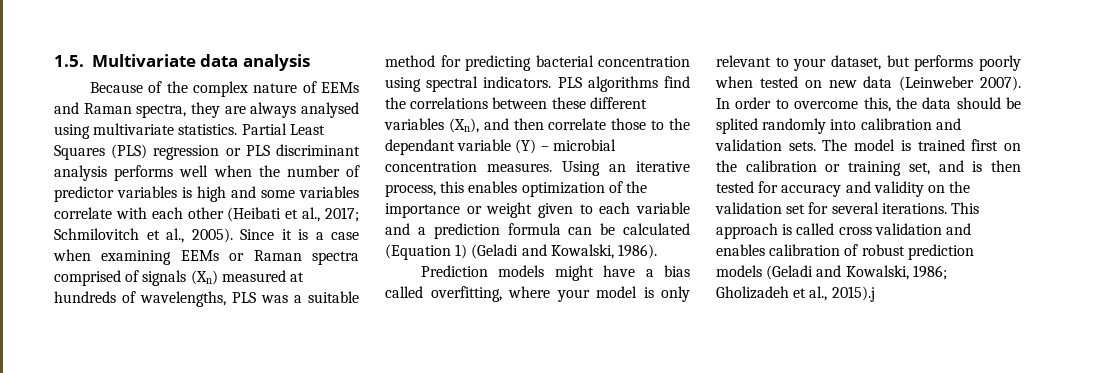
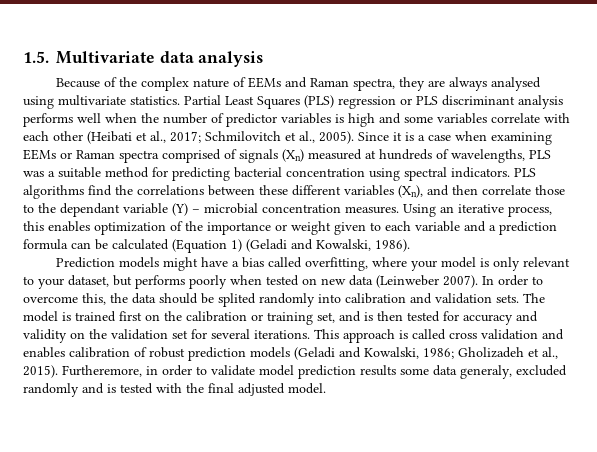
- This approach is called cross validation and enables calibration of robust prediction models (Geladi and Kowalski, 1986; Gholizadeh et al., 2015).j
+ This approach is called cross validation and enables calibration of robust prediction models (Geladi and Kowalski, 1986; Gholizadeh et al., 2015). Furtheremore, in order to validate model prediction results some data generaly, excluded randomly and is tested with the final adjusted model.

